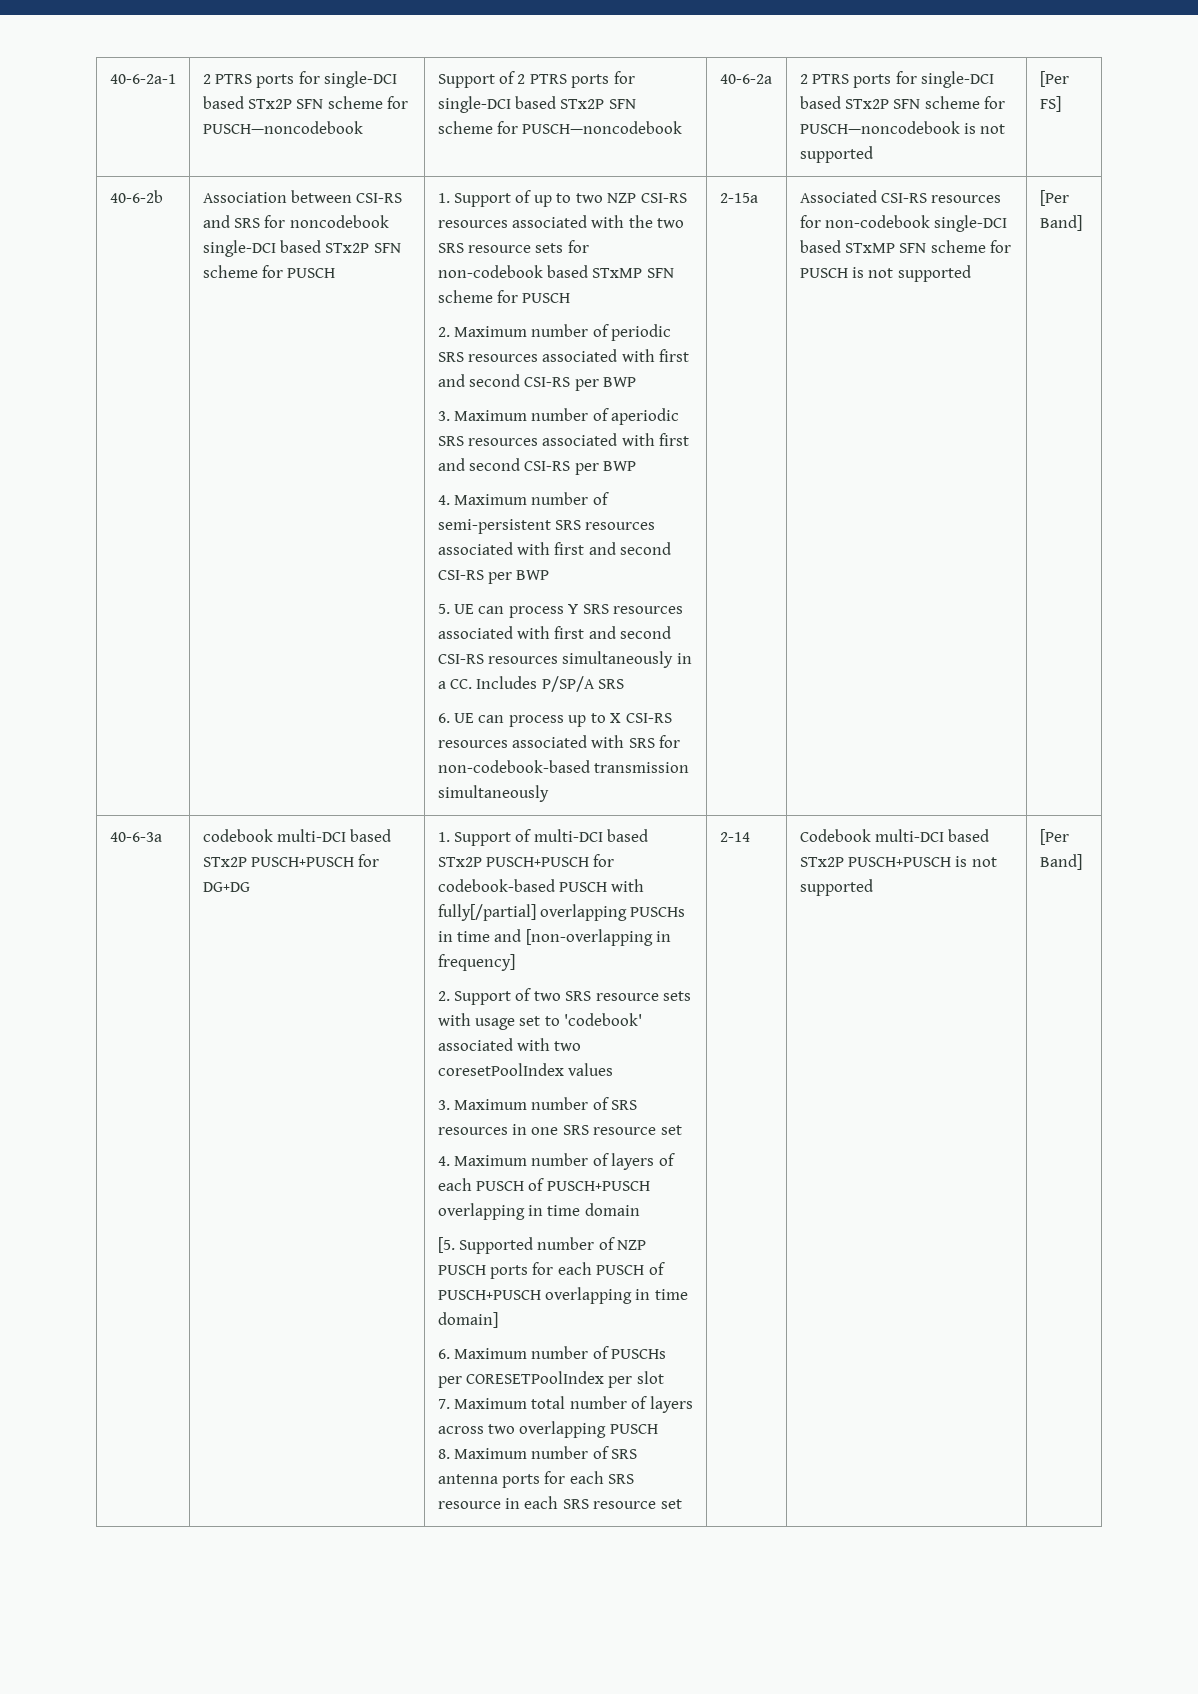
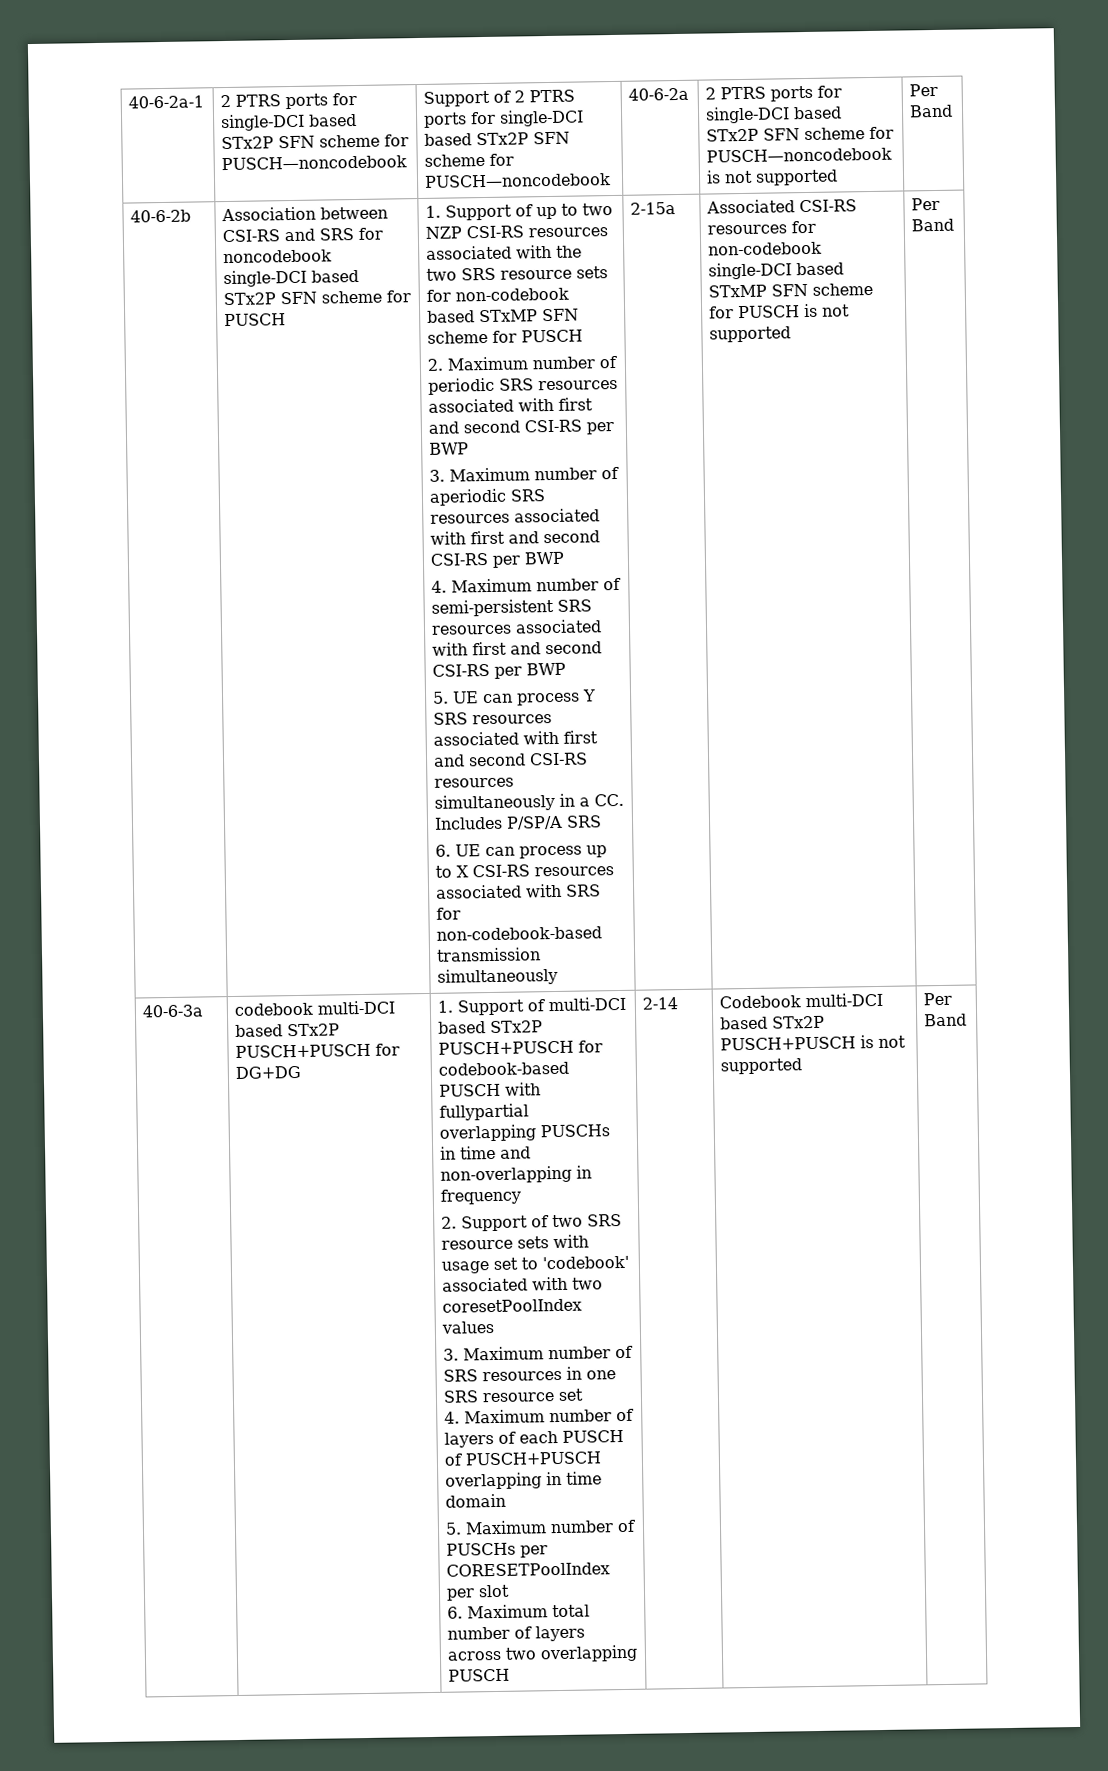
- 2 PTRS ports for single-DCI based STx2P SFN scheme for PUSCH—noncodebook is not supported | [Per FS]
+ 2 PTRS ports for single-DCI based STx2P SFN scheme for PUSCH—noncodebook is not supported | Per Band
- Associated CSI-RS resources for non-codebook single-DCI based STxMP SFN scheme for PUSCH is not supported | [Per Band]
+ Associated CSI-RS resources for non-codebook single-DCI based STxMP SFN scheme for PUSCH is not supported | Per Band
- 1. Support of multi-DCI based STx2P PUSCH+PUSCH for codebook-based PUSCH with fully[/partial] overlapping PUSCHs in time and [non-overlapping in frequency]
+ 1. Support of multi-DCI based STx2P PUSCH+PUSCH for codebook-based PUSCH with fullypartial overlapping PUSCHs in time and non-overlapping in frequency
- [5. Supported number of NZP PUSCH ports for each PUSCH of PUSCH+PUSCH overlapping in time domain]
- 6. Maximum number of PUSCHs per CORESETPoolIndex per slot
+ 5. Maximum number of PUSCHs per CORESETPoolIndex per slot
- 7. Maximum total number of layers across two overlapping PUSCH
+ 6. Maximum total number of layers across two overlapping PUSCH
- 8. Maximum number of SRS antenna ports for each SRS resource in each SRS resource set
- Codebook multi-DCI based STx2P PUSCH+PUSCH is not supported | [Per Band]
+ Codebook multi-DCI based STx2P PUSCH+PUSCH is not supported | Per Band

